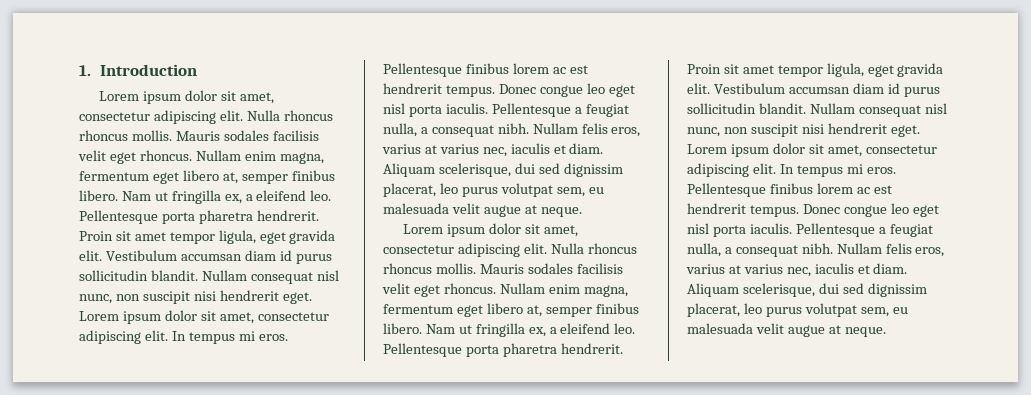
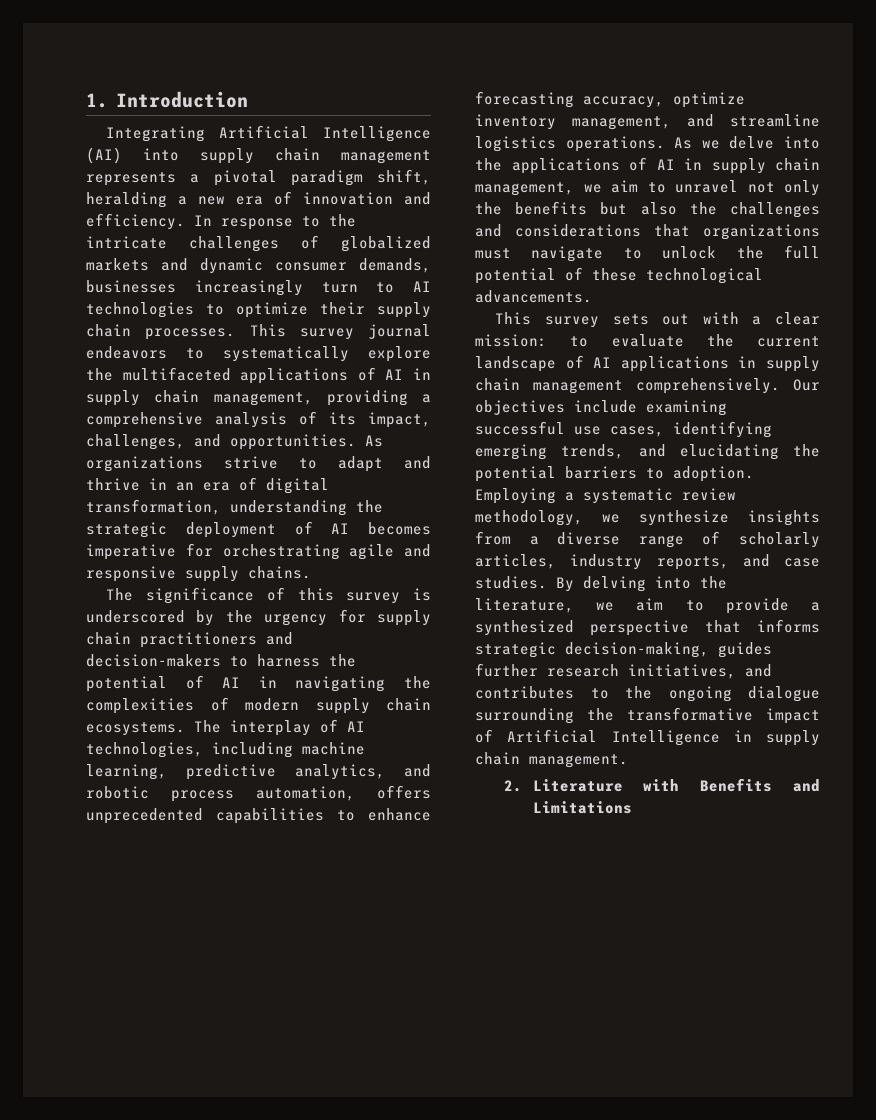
  1. Introduction
- Lorem ipsum dolor sit amet, consectetur adipiscing elit. Nulla rhoncus rhoncus mollis. Mauris sodales facilisis velit eget rhoncus. Nullam enim magna, fermentum eget libero at, semper finibus libero. Nam ut fringilla ex, a eleifend leo. Pellentesque porta pharetra hendrerit. Proin sit amet tempor ligula, eget gravida elit. Vestibulum accumsan diam id purus sollicitudin blandit. Nullam consequat nisl nunc, non suscipit nisi hendrerit eget. Lorem ipsum dolor sit amet, consectetur adipiscing elit. In tempus mi eros. Pellentesque finibus lorem ac est hendrerit tempus. Donec congue leo eget nisl porta iaculis. Pellentesque a feugiat nulla, a consequat nibh. Nullam felis eros, varius at varius nec, iaculis et diam. Aliquam scelerisque, dui sed dignissim placerat, leo purus volutpat sem, eu malesuada velit augue at neque.
- Lorem ipsum dolor sit amet, consectetur adipiscing elit. Nulla rhoncus rhoncus mollis. Mauris sodales facilisis velit eget rhoncus. Nullam enim magna, fermentum eget libero at, semper finibus libero. Nam ut fringilla ex, a eleifend leo. Pellentesque porta pharetra hendrerit. Proin sit amet tempor ligula, eget gravida elit. Vestibulum accumsan diam id purus sollicitudin blandit. Nullam consequat nisl nunc, non suscipit nisi hendrerit eget. Lorem ipsum dolor sit amet, consectetur adipiscing elit. In tempus mi eros. Pellentesque finibus lorem ac est hendrerit tempus. Donec congue leo eget nisl porta iaculis. Pellentesque a feugiat nulla, a consequat nibh. Nullam felis eros, varius at varius nec, iaculis et diam. Aliquam scelerisque, dui sed dignissim placerat, leo purus volutpat sem, eu malesuada velit augue at neque.
+ Integrating Artificial Intelligence (AI) into supply chain management represents a pivotal paradigm shift, heralding a new era of innovation and efficiency. In response to the intricate challenges of globalized markets and dynamic consumer demands, businesses increasingly turn to AI technologies to optimize their supply chain processes. This survey journal endeavors to systematically explore the multifaceted applications of AI in supply chain management, providing a comprehensive analysis of its impact, challenges, and opportunities. As organizations strive to adapt and thrive in an era of digital transformation, understanding the strategic deployment of AI becomes imperative for orchestrating agile and responsive supply chains.
+ The significance of this survey is underscored by the urgency for supply chain practitioners and decision-makers to harness the potential of AI in navigating the complexities of modern supply chain ecosystems. The interplay of AI technologies, including machine learning, predictive analytics, and robotic process automation, offers unprecedented capabilities to enhance forecasting accuracy, optimize inventory management, and streamline logistics operations. As we delve into the applications of AI in supply chain management, we aim to unravel not only the benefits but also the challenges and considerations that organizations must navigate to unlock the full potential of these technological advancements.
+ This survey sets out with a clear mission: to evaluate the current landscape of AI applications in supply chain management comprehensively. Our objectives include examining successful use cases, identifying emerging trends, and elucidating the potential barriers to adoption. Employing a systematic review methodology, we synthesize insights from a diverse range of scholarly articles, industry reports, and case studies. By delving into the literature, we aim to provide a synthesized perspective that informs strategic decision-making, guides further research initiatives, and contributes to the ongoing dialogue surrounding the transformative impact of Artificial Intelligence in supply chain management.
+ 2. Literature with Benefits and Limitations

